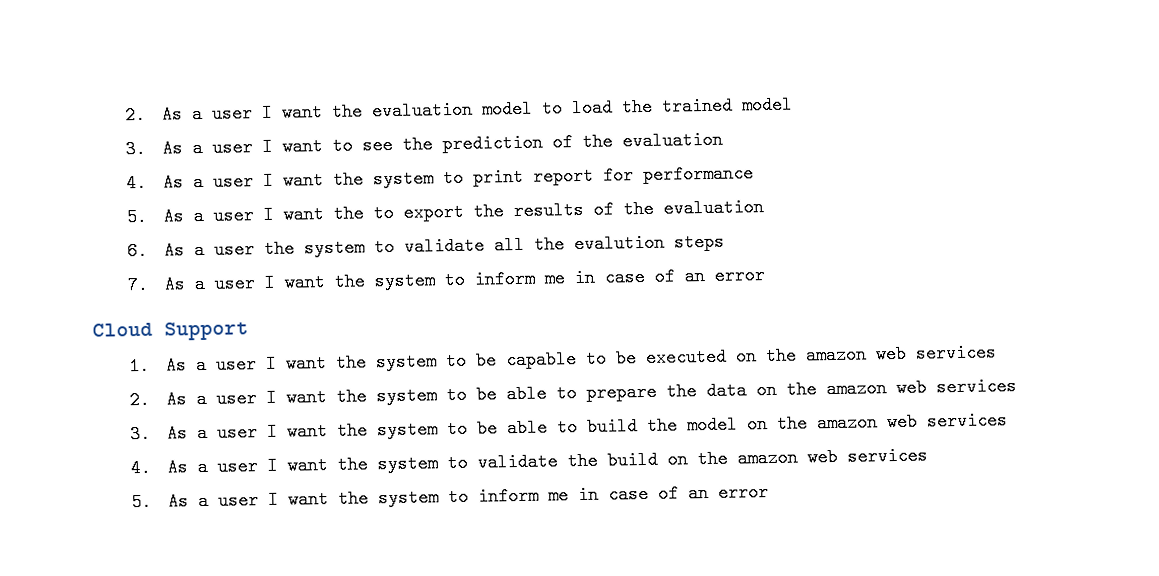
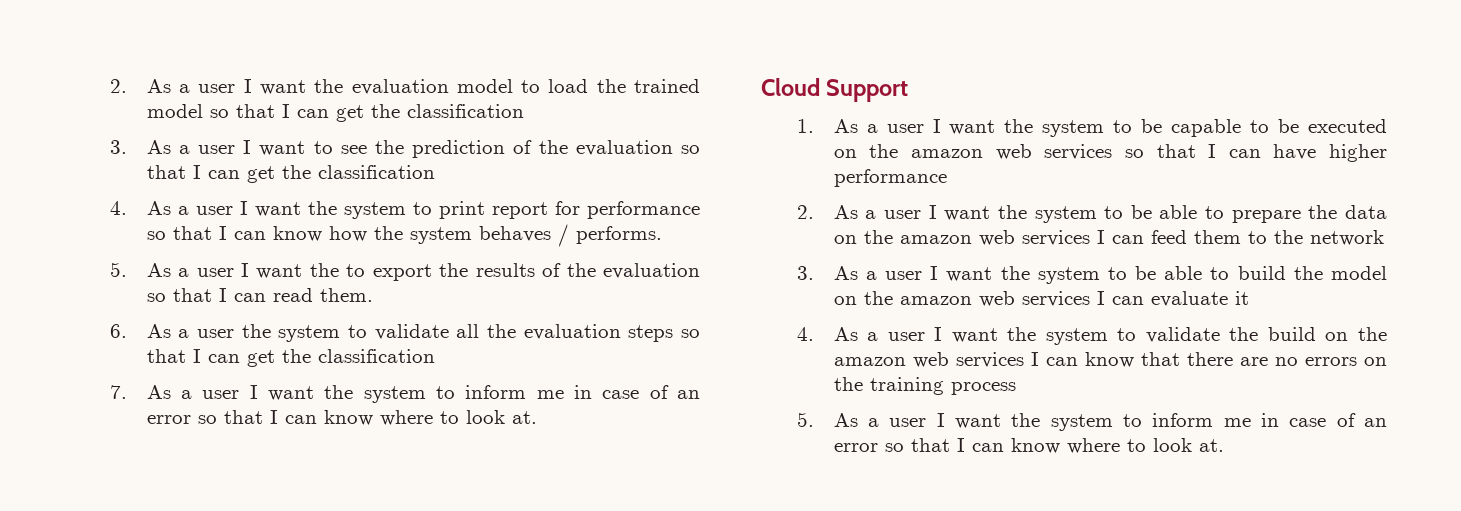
- 2. As a user I want the evaluation model to load the trained model
+ 2. As a user I want the evaluation model to load the trained model so that I can get the classification
- 3. As a user I want to see the prediction of the evaluation
+ 3. As a user I want to see the prediction of the evaluation so that I can get the classification
- 4. As a user I want the system to print report for performance
+ 4. As a user I want the system to print report for performance so that I can know how the system behaves / performs.
- 5. As a user I want the to export the results of the evaluation
+ 5. As a user I want the to export the results of the evaluation so that I can read them.
- 6. As a user the system to validate all the evalution steps
+ 6. As a user the system to validate all the evaluation steps so that I can get the classification
- 7. As a user I want the system to inform me in case of an error
+ 7. As a user I want the system to inform me in case of an error so that I can know where to look at.
- 1. As a user I want the system to be capable to be executed on the amazon web services
+ 1. As a user I want the system to be capable to be executed on the amazon web services so that I can have higher performance
- 2. As a user I want the system to be able to prepare the data on the amazon web services
+ 2. As a user I want the system to be able to prepare the data on the amazon web services I can feed them to the network
- 3. As a user I want the system to be able to build the model on the amazon web services
+ 3. As a user I want the system to be able to build the model on the amazon web services I can evaluate it
- 4. As a user I want the system to validate the build on the amazon web services
+ 4. As a user I want the system to validate the build on the amazon web services I can know that there are no errors on the training process
- 5. As a user I want the system to inform me in case of an error
+ 5. As a user I want the system to inform me in case of an error so that I can know where to look at.

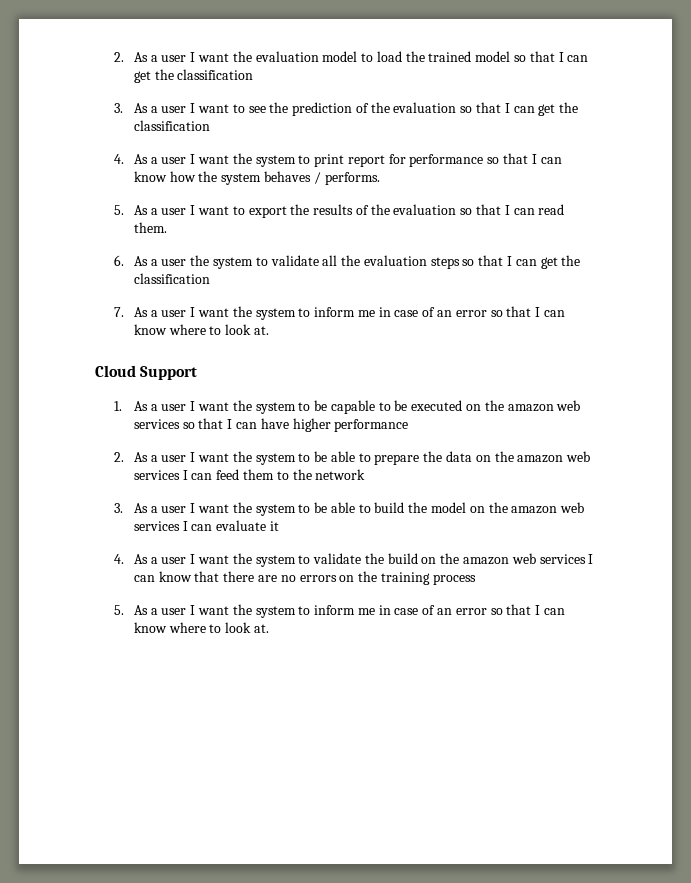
- 5. As a user I want the to export the results of the evaluation so that I can read them.
+ 5. As a user I want to export the results of the evaluation so that I can read them.

